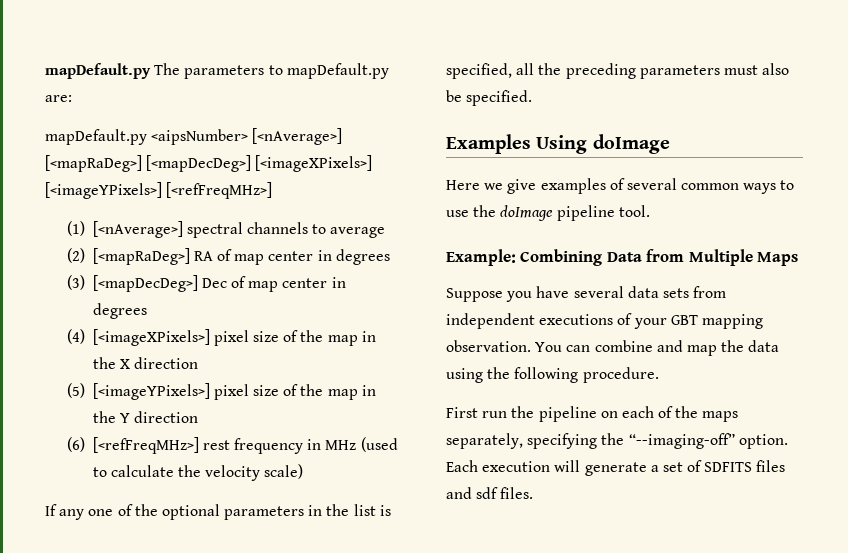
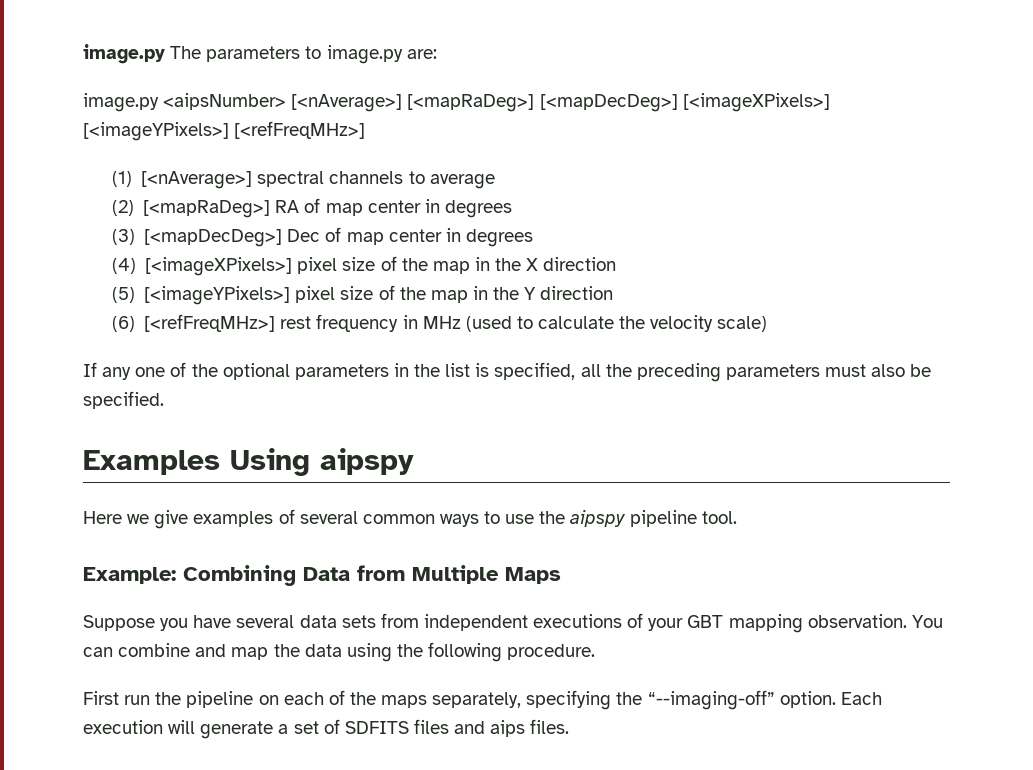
- mapDefault.py The parameters to mapDefault.py are:
+ image.py The parameters to image.py are:
- mapDefault.py <aipsNumber> [<nAverage>] [<mapRaDeg>] [<mapDecDeg>] [<imageXPixels>] [<imageYPixels>] [<refFreqMHz>]
+ image.py <aipsNumber> [<nAverage>] [<mapRaDeg>] [<mapDecDeg>] [<imageXPixels>] [<imageYPixels>] [<refFreqMHz>]
- Examples Using doImage
+ Examples Using aipspy
- Here we give examples of several common ways to use the doImage pipeline tool.
+ Here we give examples of several common ways to use the aipspy pipeline tool.
- Each execution will generate a set of SDFITS files and sdf files.
+ Each execution will generate a set of SDFITS files and aips files.

